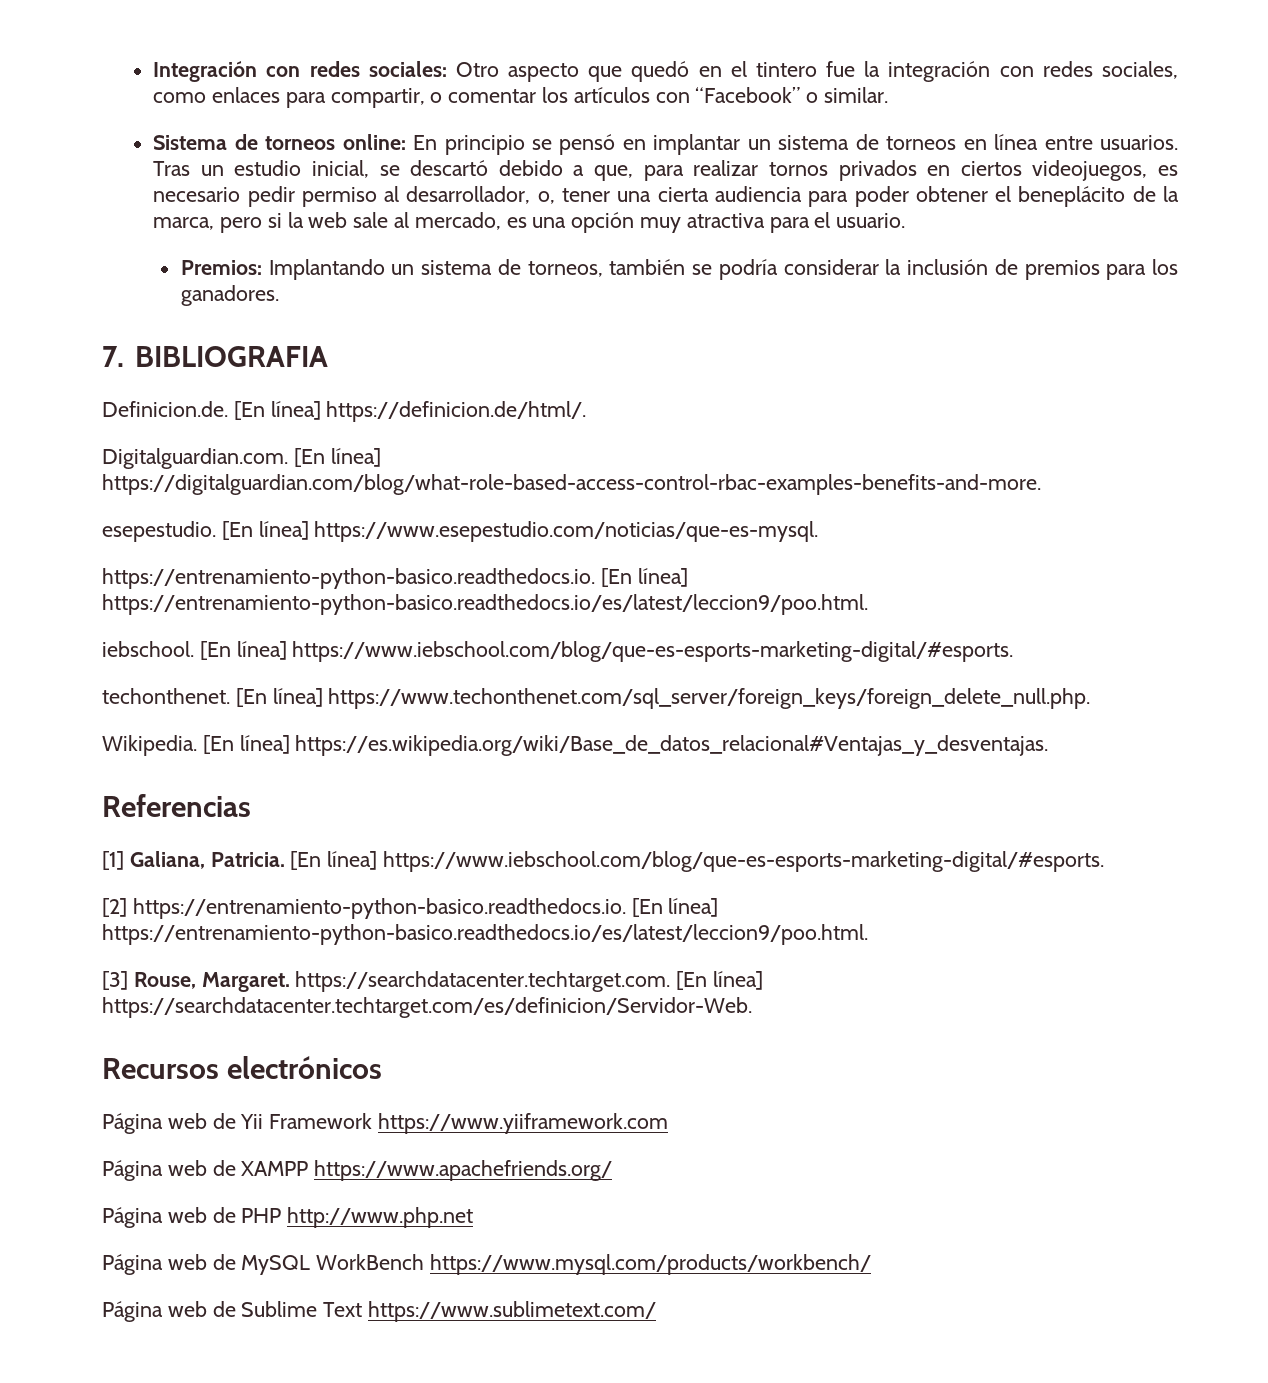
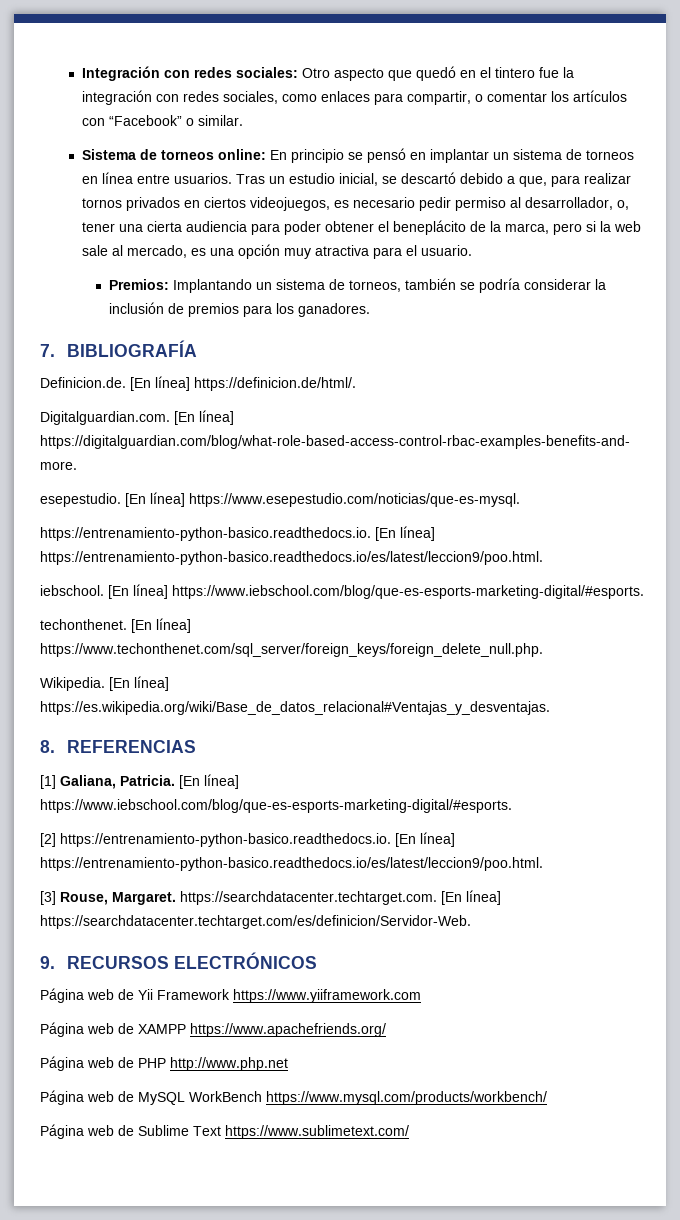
- 7. BIBLIOGRAFIA
+ 7. BIBLIOGRAFÍA
- Referencias
+ 8. REFERENCIAS
- Recursos electrónicos
+ 9. RECURSOS ELECTRÓNICOS

